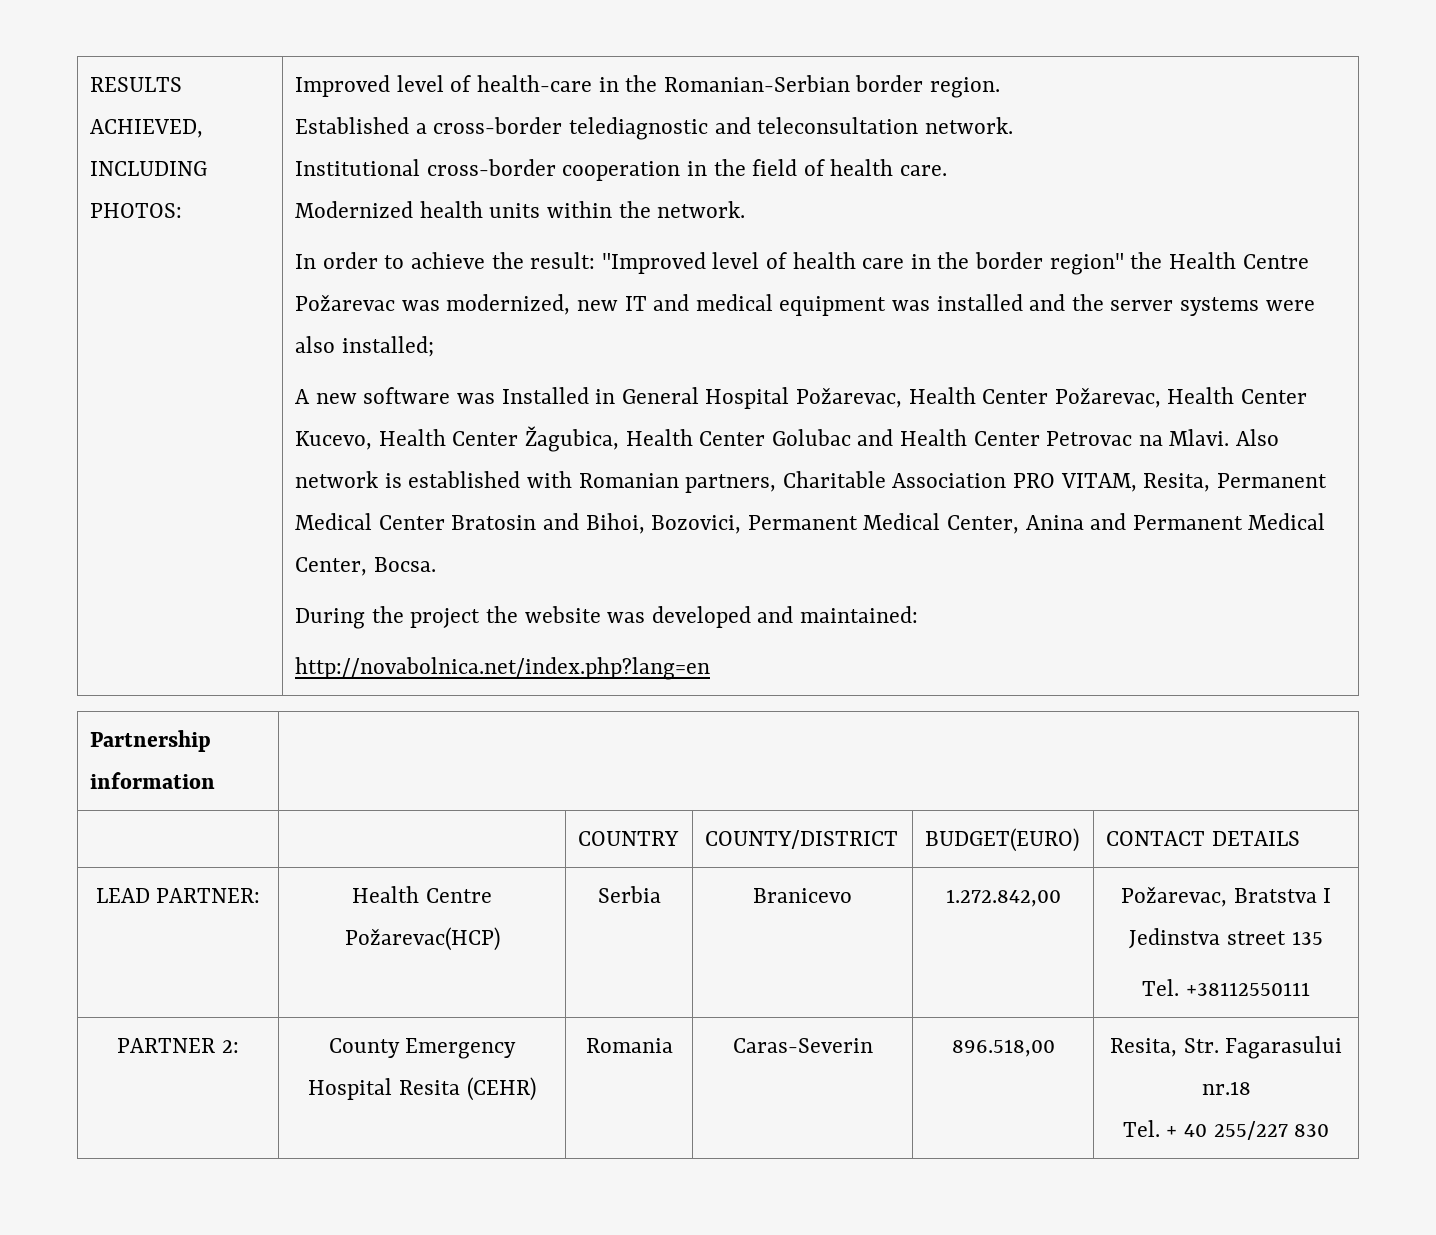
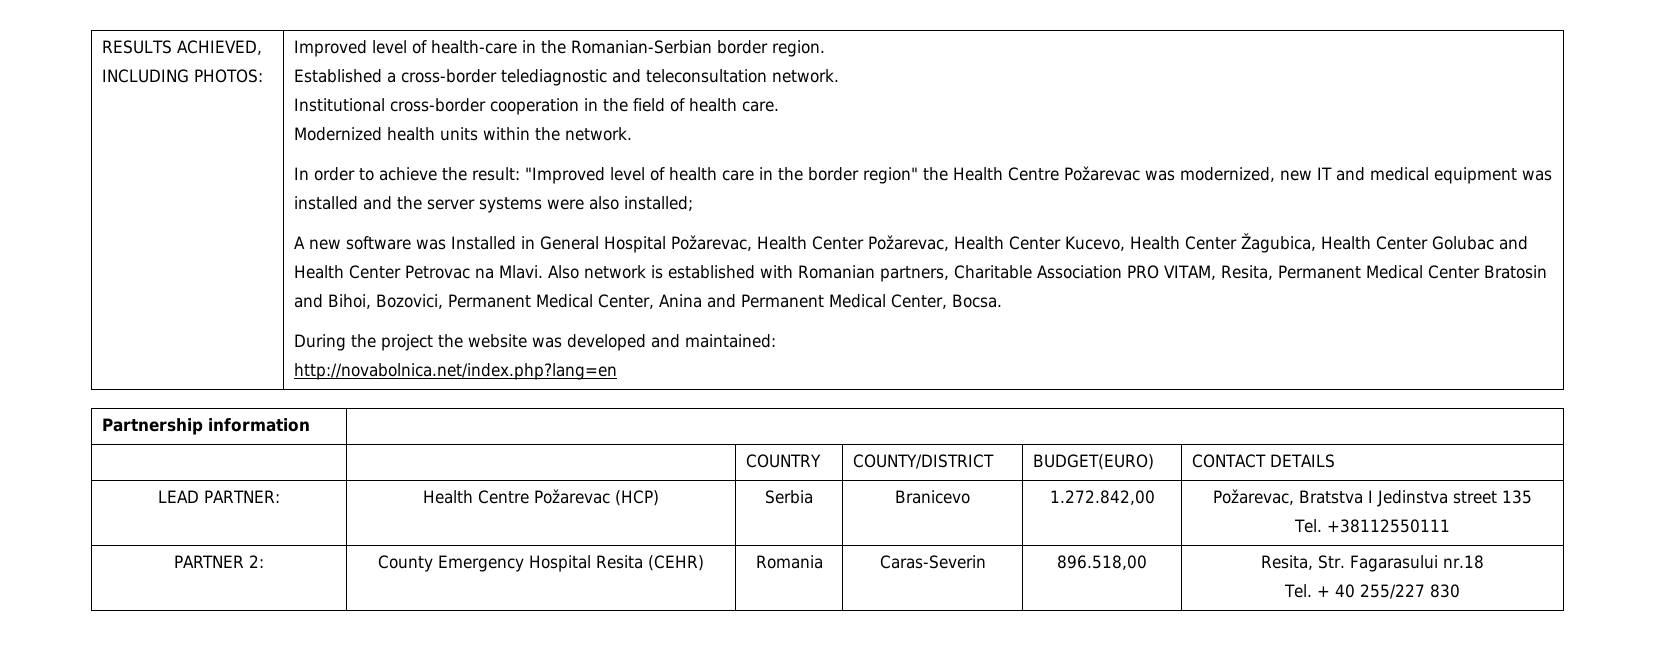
- LEAD PARTNER: | Health Centre Požarevac(HCP) | Serbia | Branicevo | 1.272.842,00 | Požarevac, Bratstva I Jedinstva street 135
+ LEAD PARTNER: | Health Centre Požarevac (HCP) | Serbia | Branicevo | 1.272.842,00 | Požarevac, Bratstva I Jedinstva street 135

